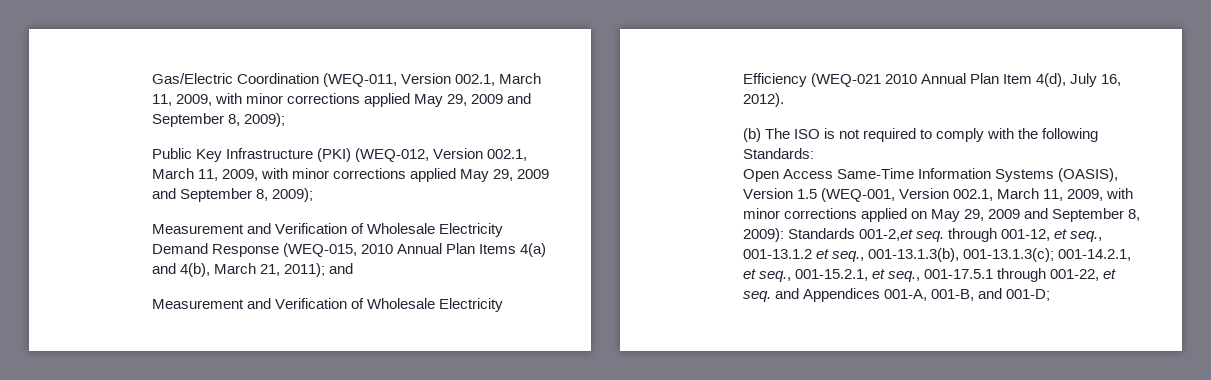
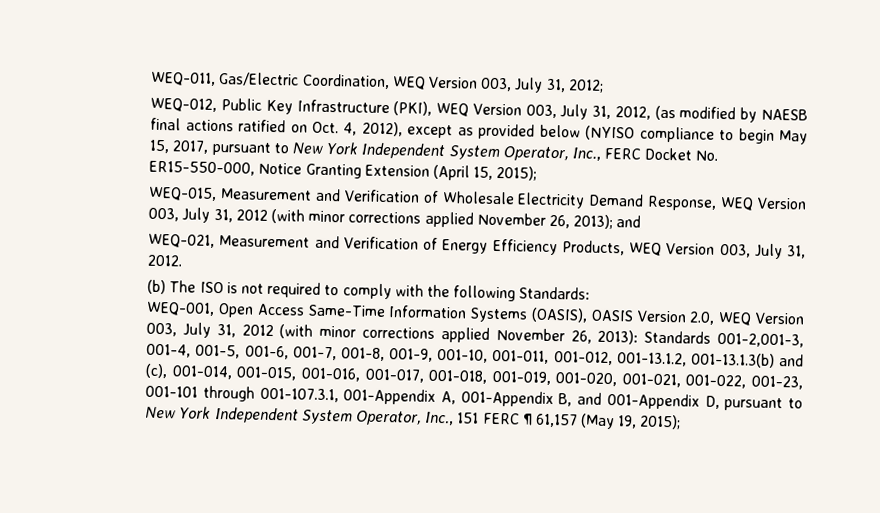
- Gas/Electric Coordination (WEQ-011, Version 002.1, March 11, 2009, with minor corrections applied May 29, 2009 and September 8, 2009);
- Public Key Infrastructure (PKI) (WEQ-012, Version 002.1, March 11, 2009, with minor corrections applied May 29, 2009 and September 8, 2009);
- Measurement and Verification of Wholesale Electricity Demand Response (WEQ-015, 2010 Annual Plan Items 4(a) and 4(b), March 21, 2011); and
+ WEQ-011, Gas/Electric Coordination, WEQ Version 003, July 31, 2012;
+ WEQ-012, Public Key Infrastructure (PKI), WEQ Version 003, July 31, 2012, (as modified by NAESB final actions ratified on Oct. 4, 2012), except as provided below (NYISO compliance to begin May 15, 2017, pursuant to New York Independent System Operator, Inc., FERC Docket No. ER15-550-000, Notice Granting Extension (April 15, 2015);
+ WEQ-015, Measurement and Verification of Wholesale Electricity Demand Response, WEQ Version 003, July 31, 2012 (with minor corrections applied November 26, 2013); and
- Measurement and Verification of Wholesale Electricity Efficiency (WEQ-021 2010 Annual Plan Item 4(d), July 16, 2012).
+ WEQ-021, Measurement and Verification of Energy Efficiency Products, WEQ Version 003, July 31, 2012.
- Open Access Same-Time Information Systems (OASIS), Version 1.5 (WEQ-001, Version 002.1, March 11, 2009, with minor corrections applied on May 29, 2009 and September 8, 2009): Standards 001-2,et seq. through 001-12, et seq., 001-13.1.2 et seq., 001-13.1.3(b), 001-13.1.3(c); 001-14.2.1, et seq., 001-15.2.1, et seq., 001-17.5.1 through 001-22, et seq. and Appendices 001-A, 001-B, and 001-D;
+ WEQ-001, Open Access Same-Time Information Systems (OASIS), OASIS Version 2.0, WEQ Version 003, July 31, 2012 (with minor corrections applied November 26, 2013): Standards 001-2,001-3, 001-4, 001-5, 001-6, 001-7, 001-8, 001-9, 001-10, 001-011, 001-012, 001-13.1.2, 001-13.1.3(b) and (c), 001-014, 001-015, 001-016, 001-017, 001-018, 001-019, 001-020, 001-021, 001-022, 001-23, 001-101 through 001-107.3.1, 001-Appendix A, 001-Appendix B, and 001-Appendix D, pursuant to New York Independent System Operator, Inc., 151 FERC ¶ 61,157 (May 19, 2015);

